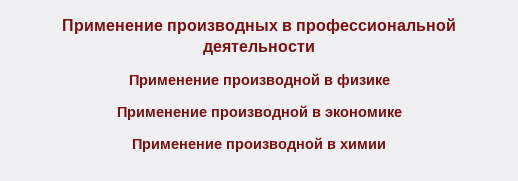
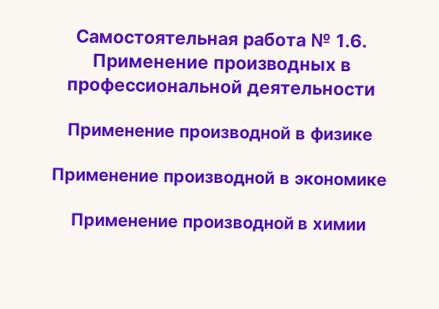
- Применение производных в профессиональной деятельности
+ Самостоятельная работа № 1.6. Применение производных в профессиональной деятельности

